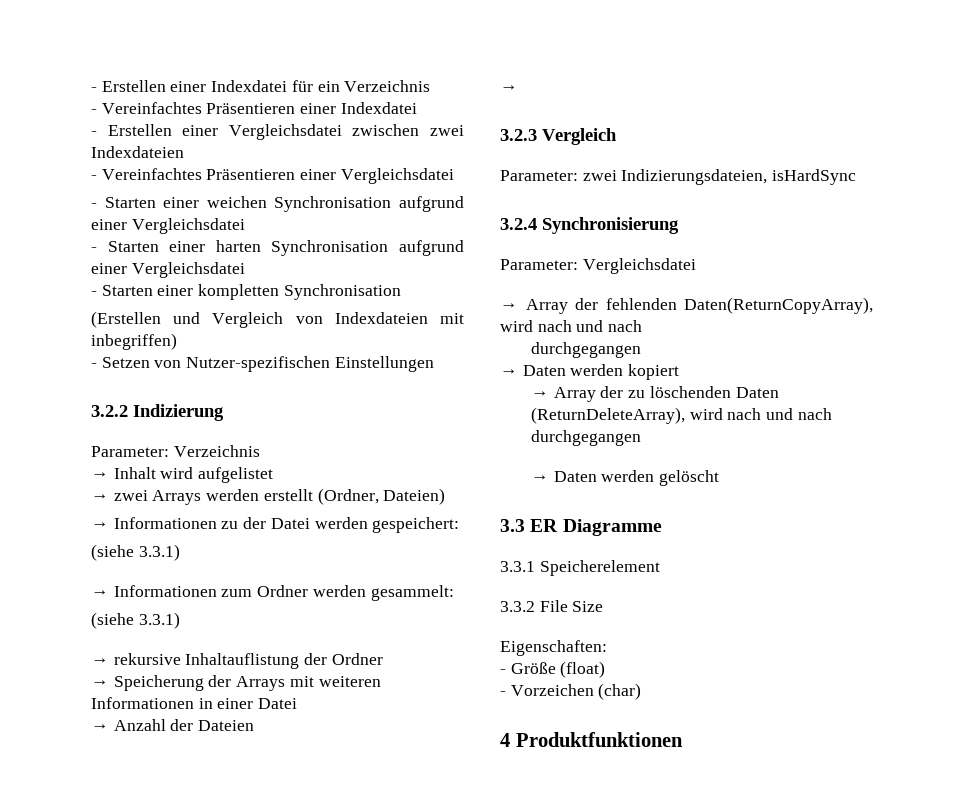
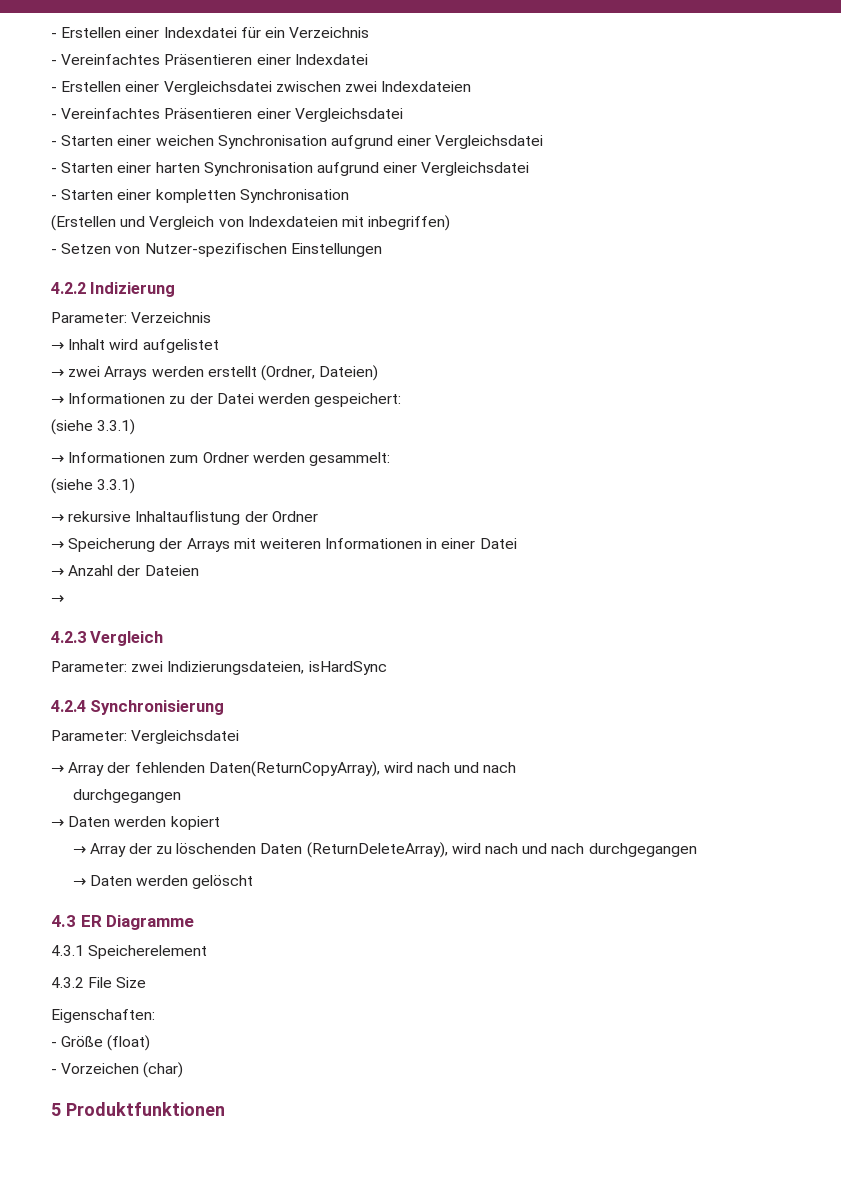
- 3.2.2 Indizierung
+ 4.2.2 Indizierung
- 3.2.3 Vergleich
+ 4.2.3 Vergleich
- 3.2.4 Synchronisierung
+ 4.2.4 Synchronisierung
- 3.3 ER Diagramme
+ 4.3 ER Diagramme
- 3.3.1 Speicherelement
+ 4.3.1 Speicherelement
- 3.3.2 File Size
+ 4.3.2 File Size
- 4 Produktfunktionen
+ 5 Produktfunktionen

